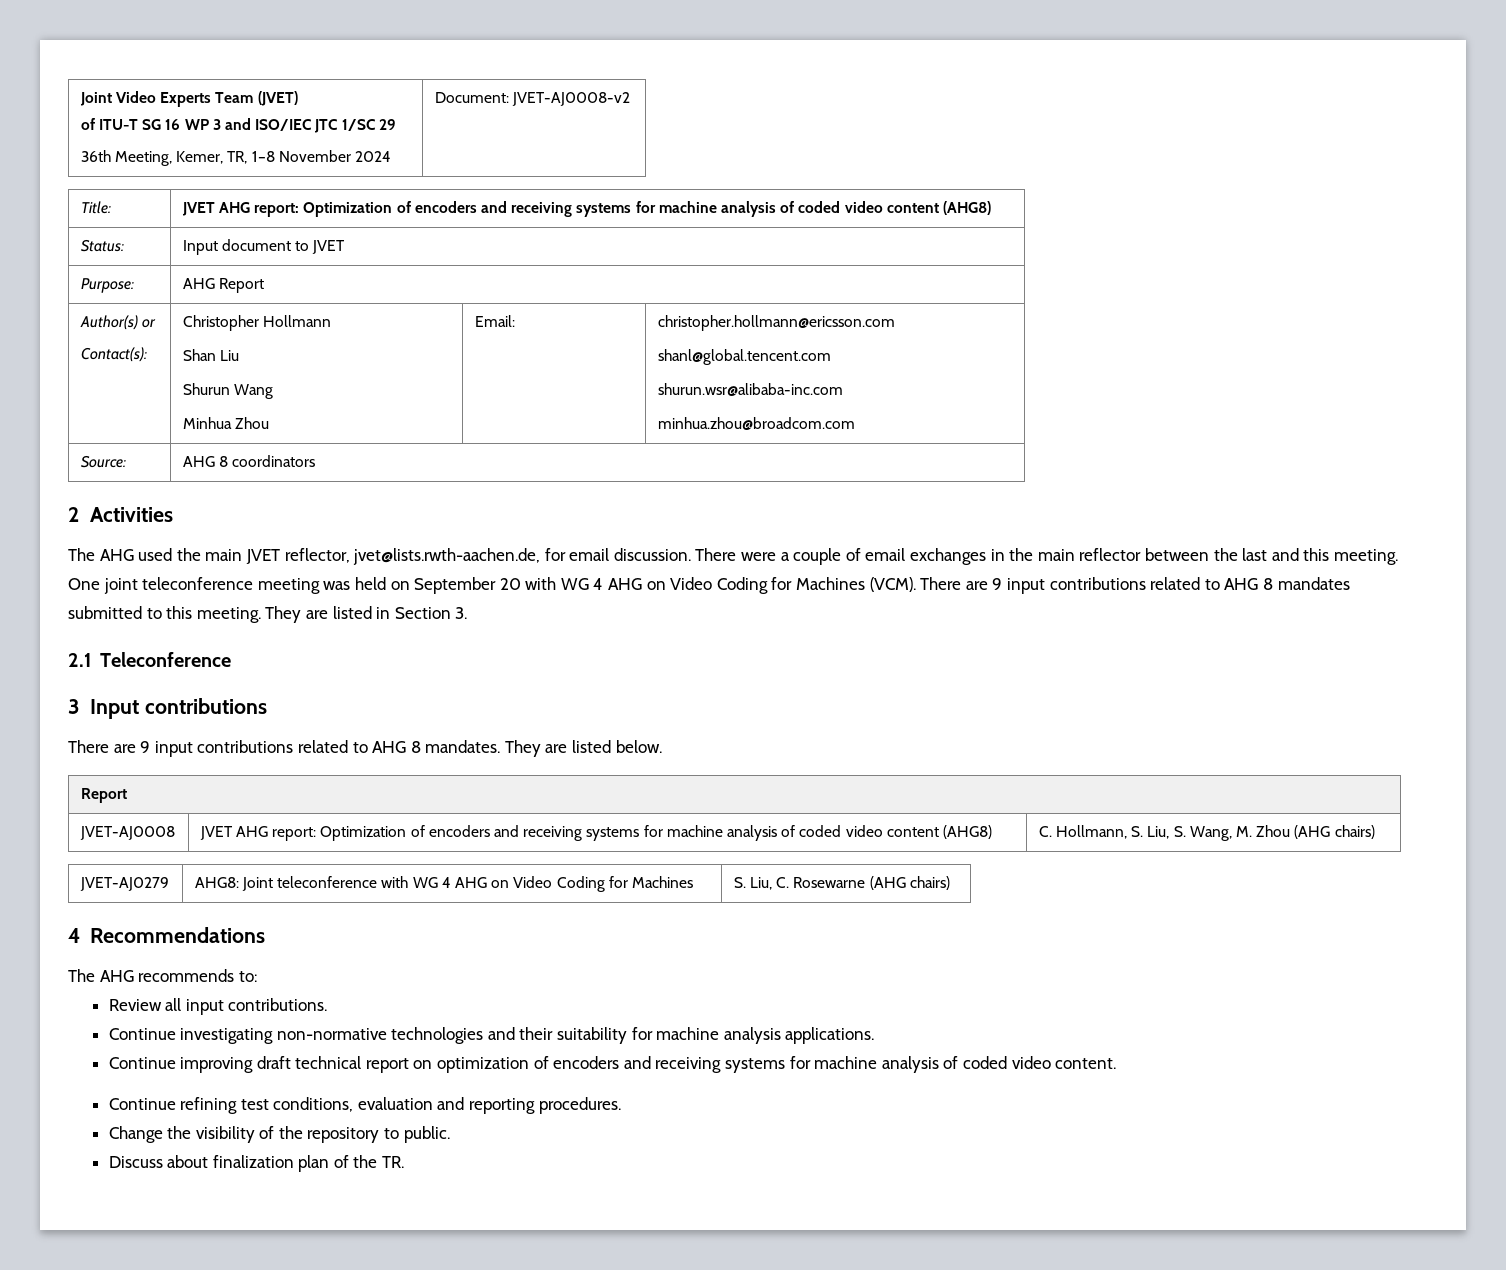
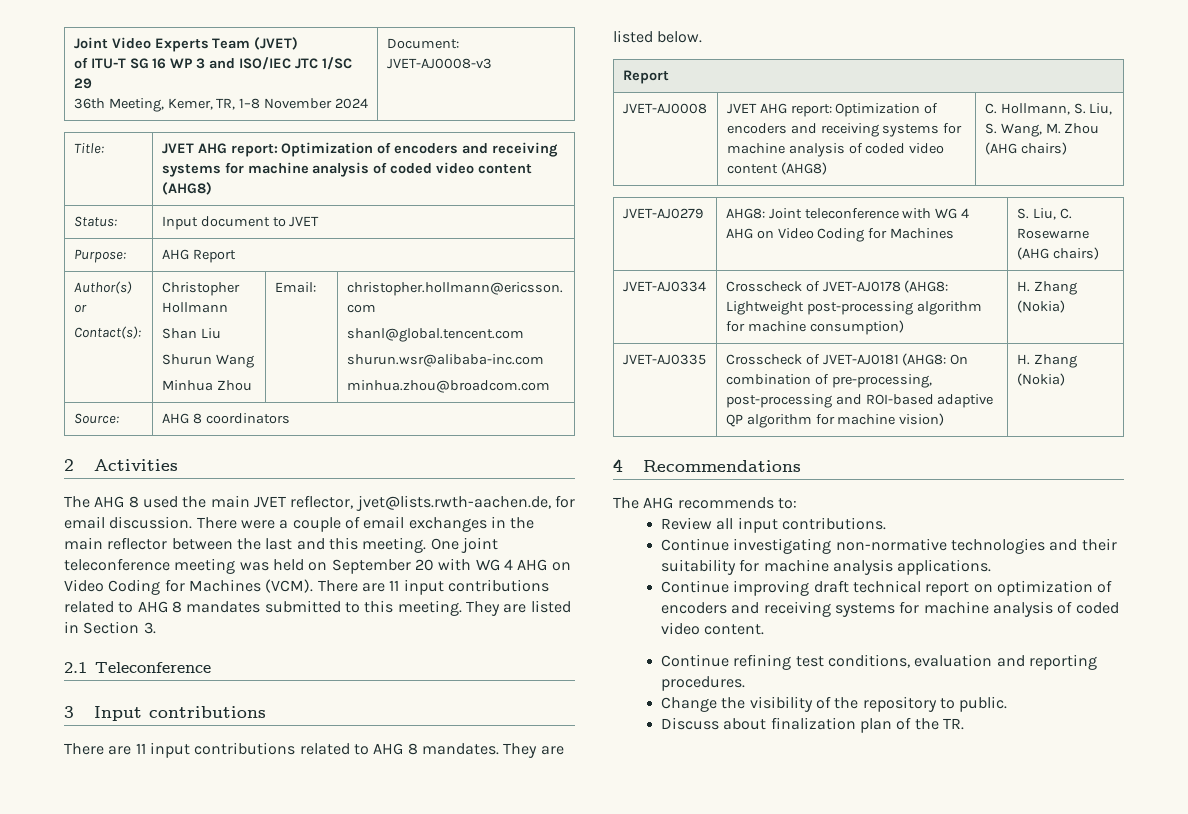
  Joint Video Experts Team (JVET)
  of ITU-T SG 16 WP 3 and ISO/IEC JTC 1/SC 29
- 36th Meeting, Kemer, TR, 1–8 November 2024 | Document: JVET-AJ0008-v2
+ 36th Meeting, Kemer, TR, 1–8 November 2024 | Document: JVET-AJ0008-v3
- The AHG used the main JVET reflector, jvet@lists.rwth-aachen.de, for email discussion.
+ The AHG 8 used the main JVET reflector, jvet@lists.rwth-aachen.de, for email discussion.
- There are 9 input contributions related to AHG 8 mandates submitted to this meeting.
+ There are 11 input contributions related to AHG 8 mandates submitted to this meeting.
- There are 9 input contributions related to AHG 8 mandates.
+ There are 11 input contributions related to AHG 8 mandates.
+ JVET-AJ0334 | Crosscheck of JVET-AJ0178 (AHG8: Lightweight post-processing algorithm for machine consumption) | H. Zhang (Nokia)
+ JVET-AJ0335 | Crosscheck of JVET-AJ0181 (AHG8: On combination of pre-processing, post-processing and ROI-based adaptive QP algorithm for machine vision) | H. Zhang (Nokia)

